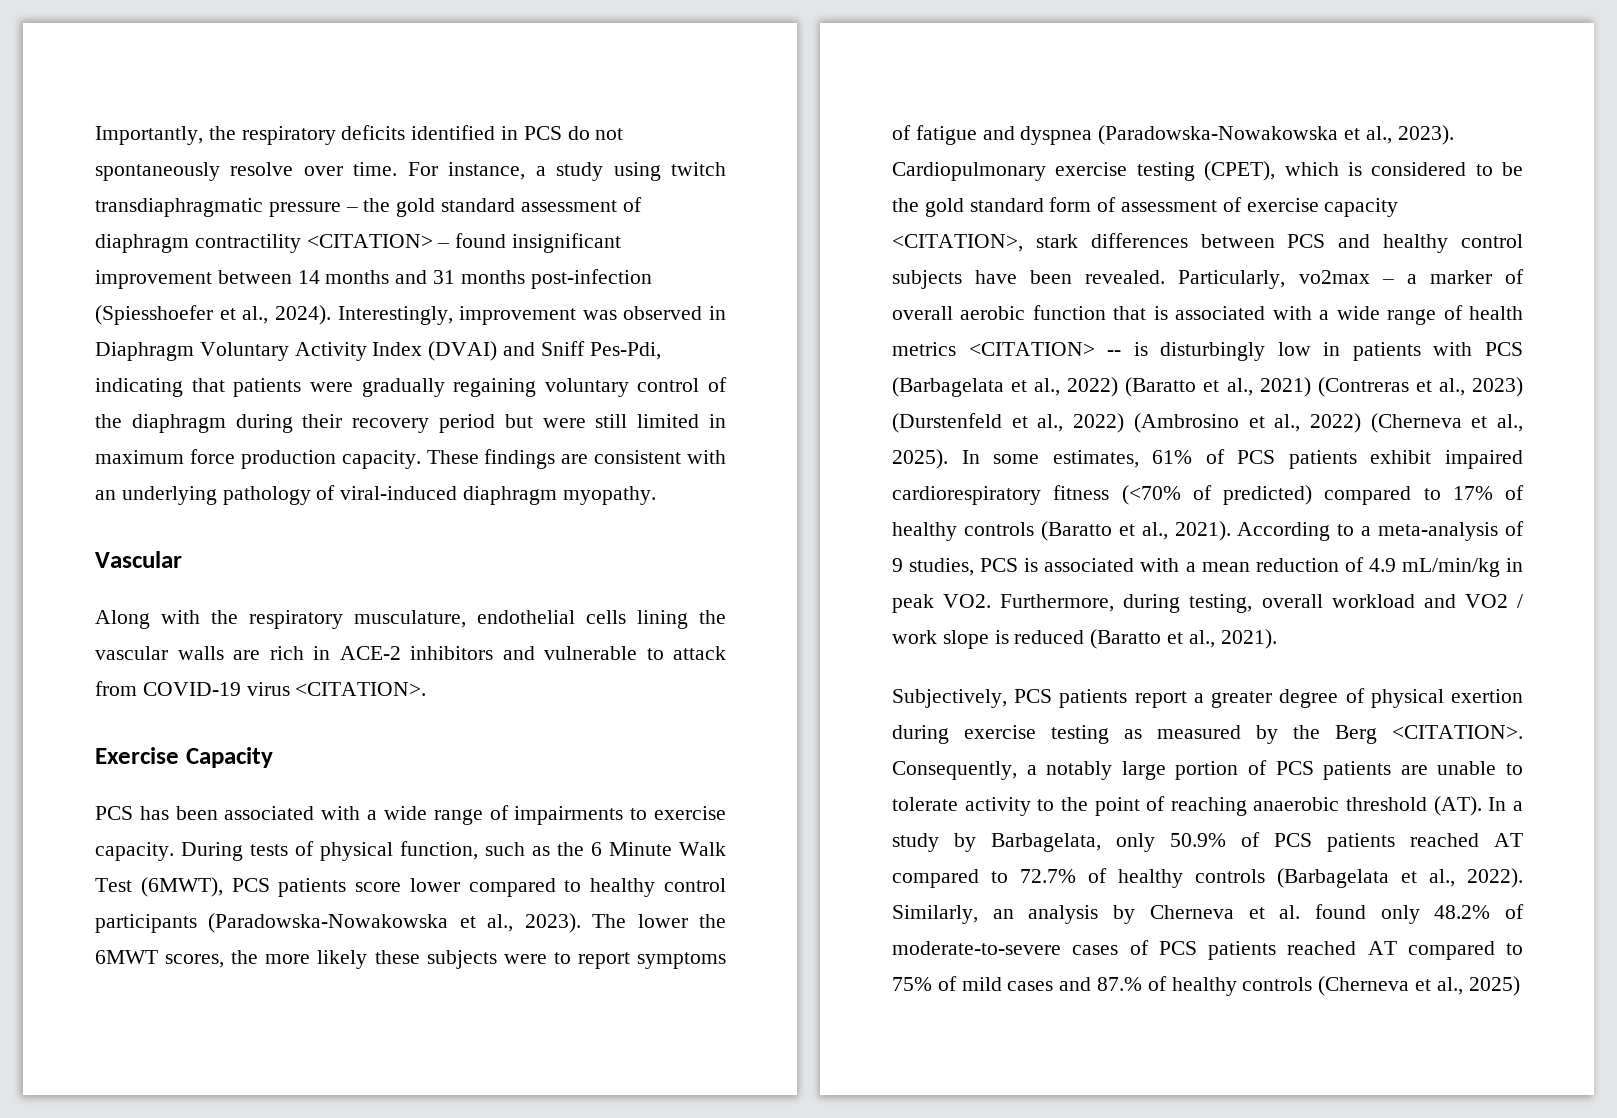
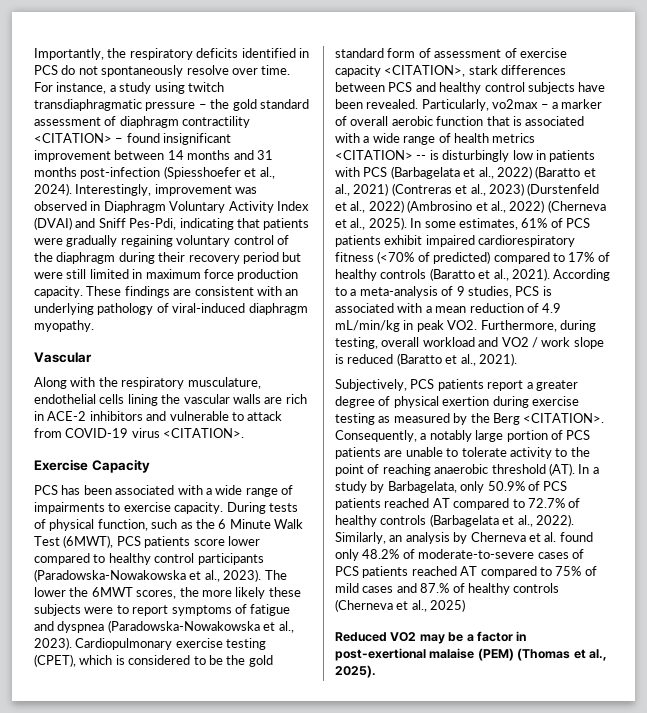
+ Reduced VO2 may be a factor in post-exertional malaise (PEM) (Thomas et al., 2025).

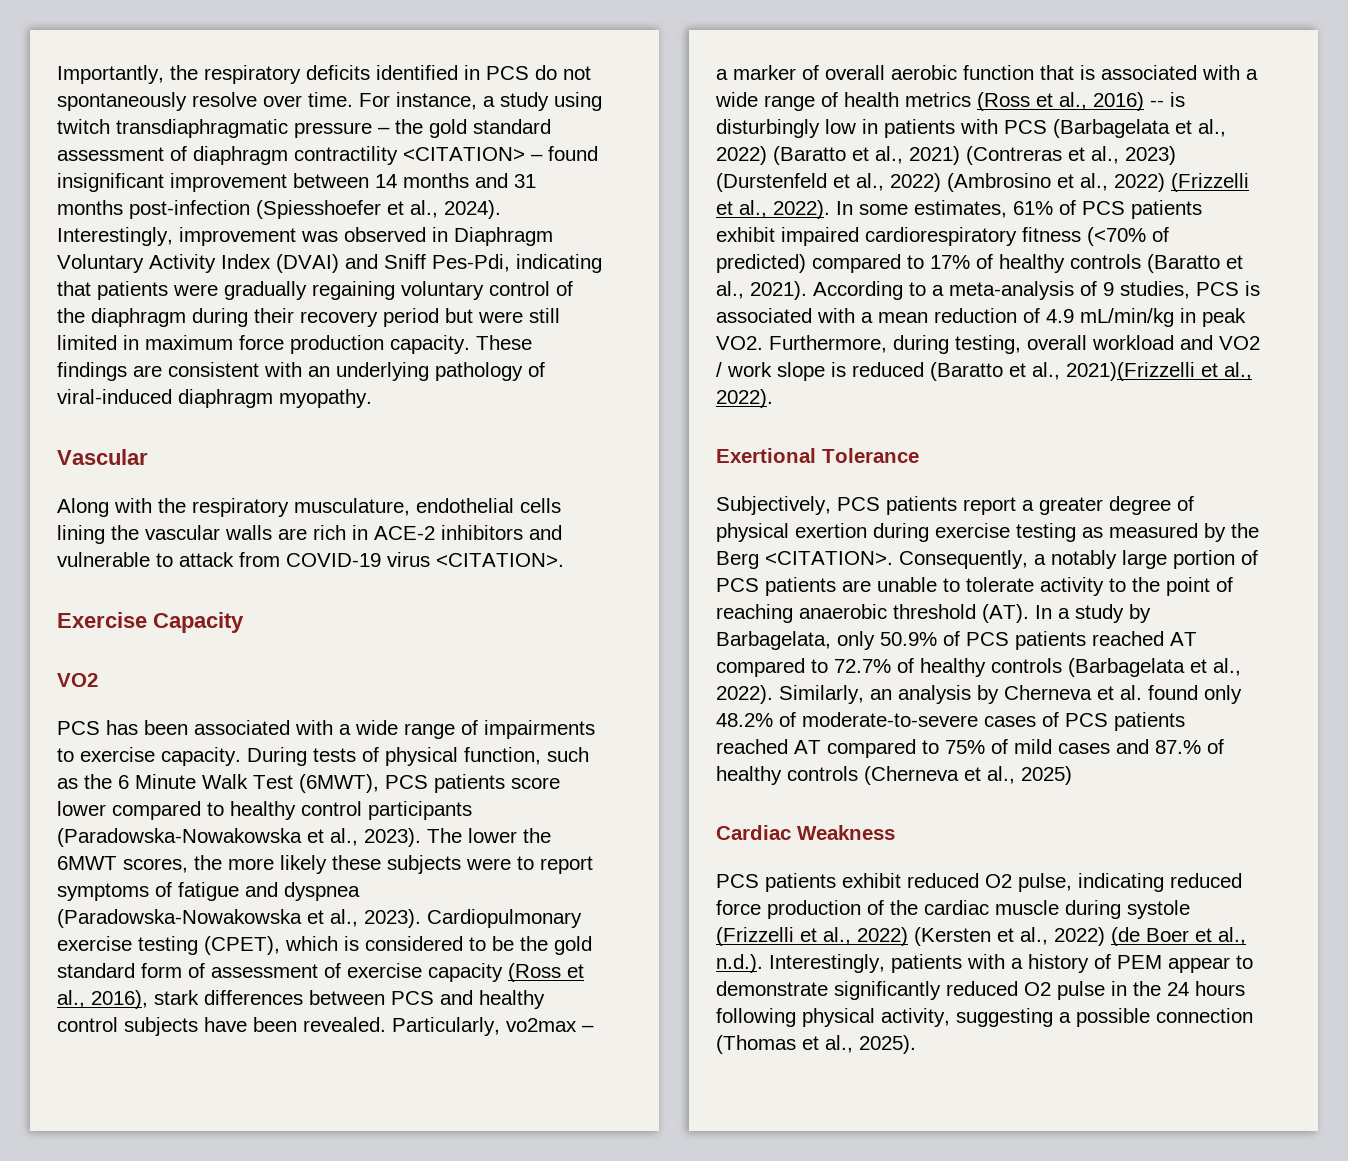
  Exercise Capacity
+ VO2
- Cardiopulmonary exercise testing (CPET), which is considered to be the gold standard form of assessment of exercise capacity <CITATION>, stark differences between PCS and healthy control subjects have been revealed.
+ Cardiopulmonary exercise testing (CPET), which is considered to be the gold standard form of assessment of exercise capacity (Ross et al., 2016), stark differences between PCS and healthy control subjects have been revealed.
- Particularly, vo2max – a marker of overall aerobic function that is associated with a wide range of health metrics <CITATION> -- is disturbingly low in patients with PCS (Barbagelata et al., 2022) (Baratto et al., 2021) (Contreras et al., 2023) (Durstenfeld et al., 2022) (Ambrosino et al., 2022) (Cherneva et al., 2025).
+ Particularly, vo2max – a marker of overall aerobic function that is associated with a wide range of health metrics (Ross et al., 2016) -- is disturbingly low in patients with PCS (Barbagelata et al., 2022) (Baratto et al., 2021) (Contreras et al., 2023) (Durstenfeld et al., 2022) (Ambrosino et al., 2022) (Frizzelli et al., 2022).
- According to a meta-analysis of 9 studies, PCS is associated with a mean reduction of 4.9 mL/min/kg in peak VO2. Furthermore, during testing, overall workload and VO2 / work slope is reduced (Baratto et al., 2021).
+ According to a meta-analysis of 9 studies, PCS is associated with a mean reduction of 4.9 mL/min/kg in peak VO2. Furthermore, during testing, overall workload and VO2 / work slope is reduced (Baratto et al., 2021)(Frizzelli et al., 2022).
+ Exertional Tolerance
- Reduced VO2 may be a factor in post-exertional malaise (PEM) (Thomas et al., 2025).
+ Cardiac Weakness
+ PCS patients exhibit reduced O2 pulse, indicating reduced force production of the cardiac muscle during systole (Frizzelli et al., 2022) (Kersten et al., 2022) (de Boer et al., n.d.). Interestingly, patients with a history of PEM appear to demonstrate significantly reduced O2 pulse in the 24 hours following physical activity, suggesting a possible connection (Thomas et al., 2025).

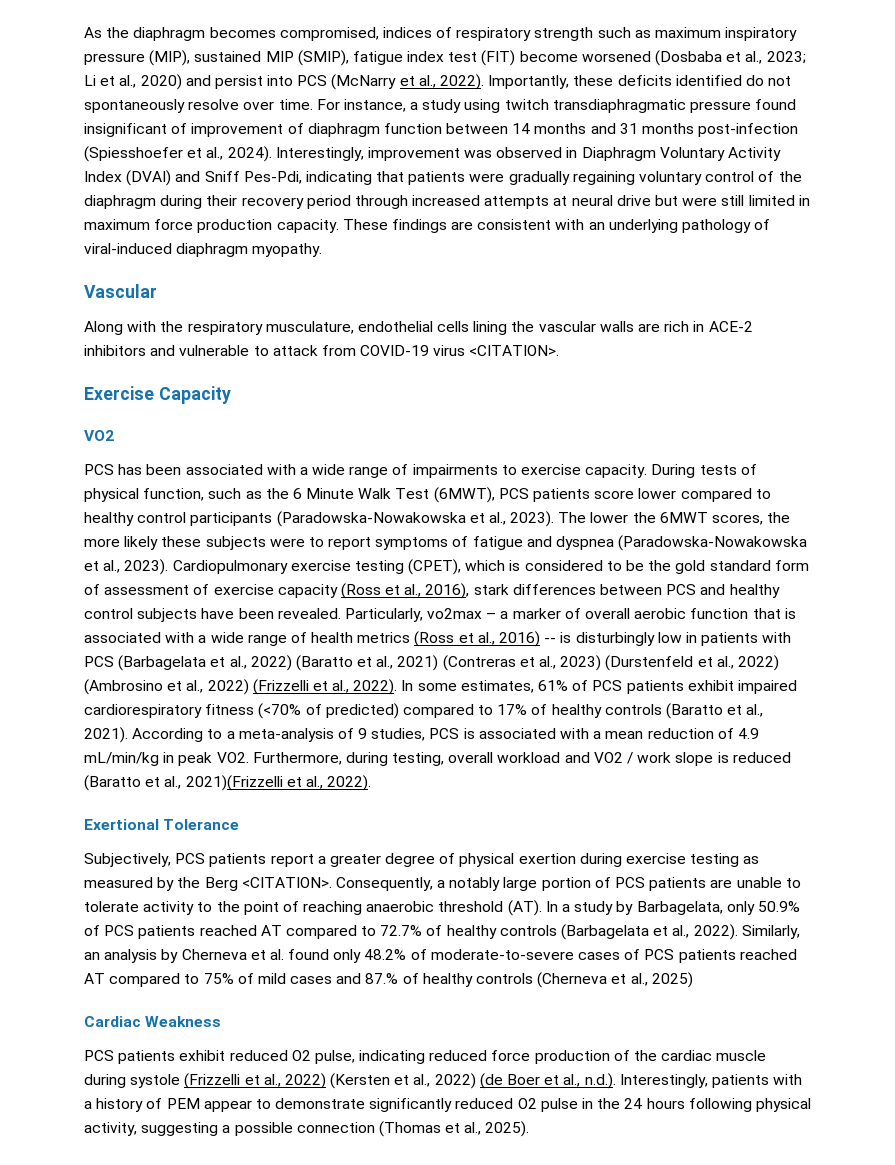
- Importantly, the respiratory deficits identified in PCS do not spontaneously resolve over time.
+ As the diaphragm becomes compromised, indices of respiratory strength such as maximum inspiratory pressure (MIP), sustained MIP (SMIP), fatigue index test (FIT) become worsened (Dosbaba et al., 2023; Li et al., 2020) and persist into PCS (McNarry et al., 2022). Importantly, these deficits identified do not spontaneously resolve over time.
- For instance, a study using twitch transdiaphragmatic pressure – the gold standard assessment of diaphragm contractility <CITATION> – found insignificant improvement between 14 months and 31 months post-infection (Spiesshoefer et al., 2024).
+ For instance, a study using twitch transdiaphragmatic pressure found insignificant of improvement of diaphragm function between 14 months and 31 months post-infection (Spiesshoefer et al., 2024).
- Interestingly, improvement was observed in Diaphragm Voluntary Activity Index (DVAI) and Sniff Pes-Pdi, indicating that patients were gradually regaining voluntary control of the diaphragm during their recovery period but were still limited in maximum force production capacity.
+ Interestingly, improvement was observed in Diaphragm Voluntary Activity Index (DVAI) and Sniff Pes-Pdi, indicating that patients were gradually regaining voluntary control of the diaphragm during their recovery period through increased attempts at neural drive but were still limited in maximum force production capacity.

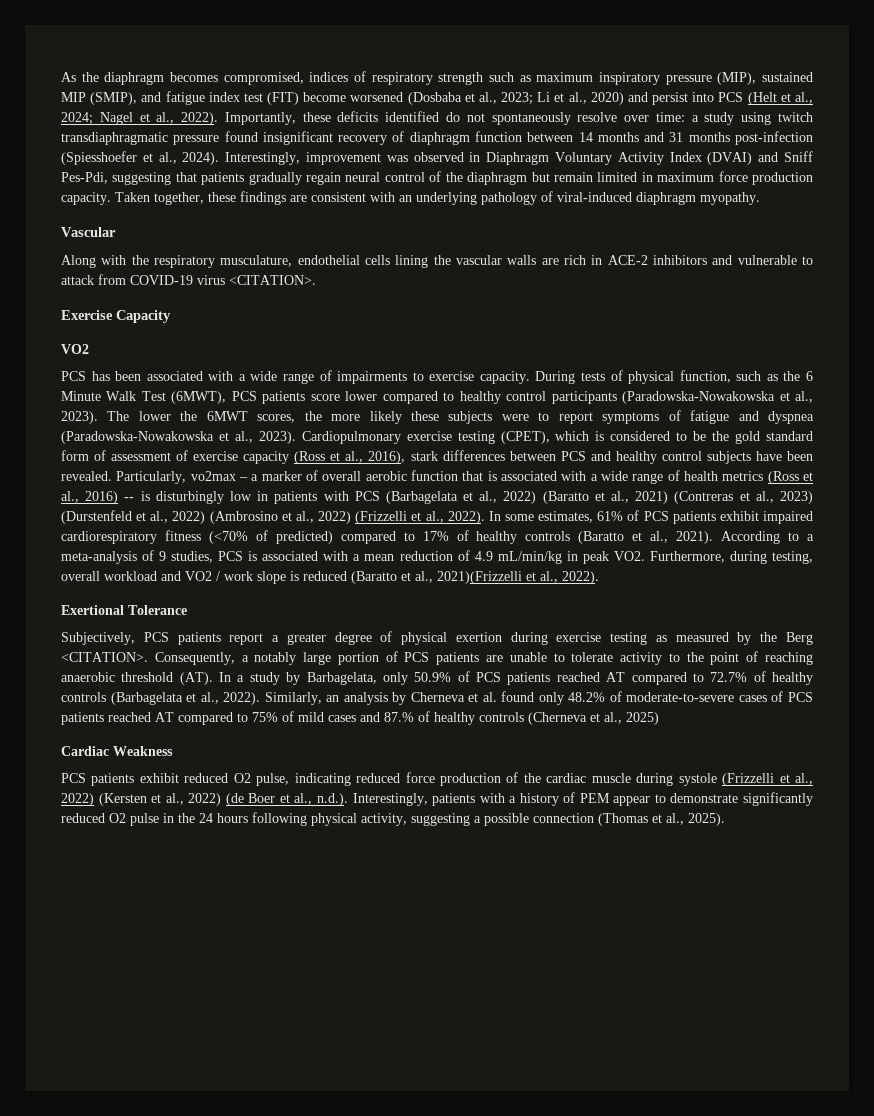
- As the diaphragm becomes compromised, indices of respiratory strength such as maximum inspiratory pressure (MIP), sustained MIP (SMIP), fatigue index test (FIT) become worsened (Dosbaba et al., 2023; Li et al., 2020) and persist into PCS (McNarry et al., 2022).
+ As the diaphragm becomes compromised, indices of respiratory strength such as maximum inspiratory pressure (MIP), sustained MIP (SMIP), and fatigue index test (FIT) become worsened (Dosbaba et al., 2023; Li et al., 2020) and persist into PCS (Helt et al., 2024; Nagel et al., 2022).
- Importantly, these deficits identified do not spontaneously resolve over time. For instance, a study using twitch transdiaphragmatic pressure found insignificant of improvement of diaphragm function between 14 months and 31 months post-infection (Spiesshoefer et al., 2024).
+ Importantly, these deficits identified do not spontaneously resolve over time: a study using twitch transdiaphragmatic pressure found insignificant recovery of diaphragm function between 14 months and 31 months post-infection (Spiesshoefer et al., 2024).
- Interestingly, improvement was observed in Diaphragm Voluntary Activity Index (DVAI) and Sniff Pes-Pdi, indicating that patients were gradually regaining voluntary control of the diaphragm during their recovery period through increased attempts at neural drive but were still limited in maximum force production capacity.
+ Interestingly, improvement was observed in Diaphragm Voluntary Activity Index (DVAI) and Sniff Pes-Pdi, suggesting that patients gradually regain neural control of the diaphragm but remain limited in maximum force production capacity.
- These findings are consistent with an underlying pathology of viral-induced diaphragm myopathy.
+ Taken together, these findings are consistent with an underlying pathology of viral-induced diaphragm myopathy.

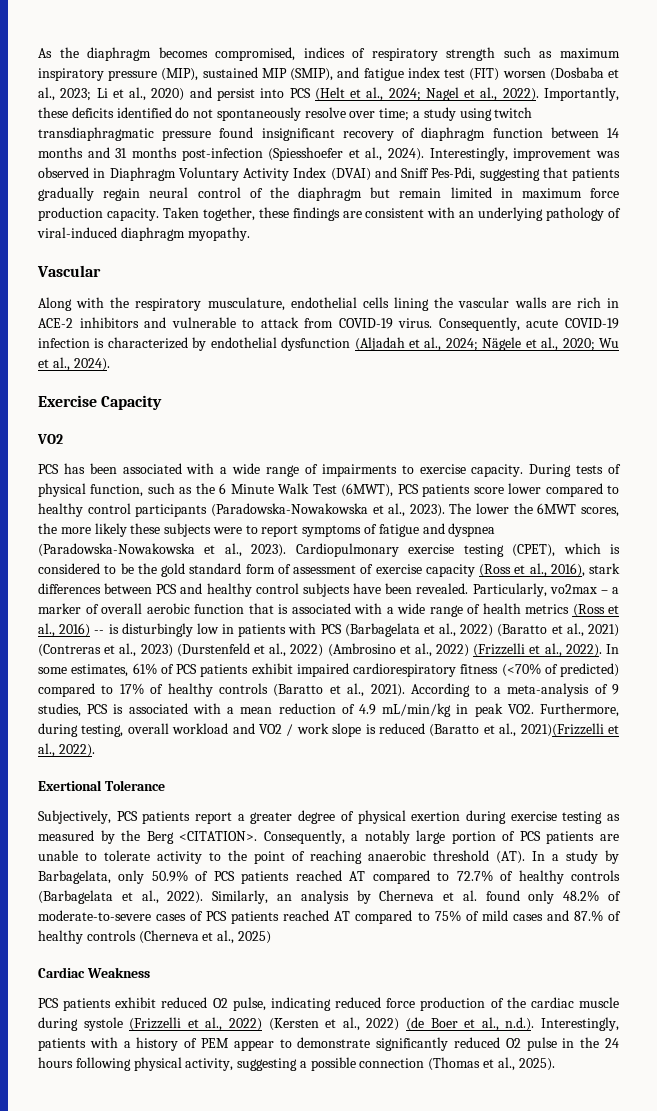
- As the diaphragm becomes compromised, indices of respiratory strength such as maximum inspiratory pressure (MIP), sustained MIP (SMIP), and fatigue index test (FIT) become worsened (Dosbaba et al., 2023; Li et al., 2020) and persist into PCS (Helt et al., 2024; Nagel et al., 2022).
+ As the diaphragm becomes compromised, indices of respiratory strength such as maximum inspiratory pressure (MIP), sustained MIP (SMIP), and fatigue index test (FIT) worsen (Dosbaba et al., 2023; Li et al., 2020) and persist into PCS (Helt et al., 2024; Nagel et al., 2022).
- Importantly, these deficits identified do not spontaneously resolve over time: a study using twitch transdiaphragmatic pressure found insignificant recovery of diaphragm function between 14 months and 31 months post-infection (Spiesshoefer et al., 2024).
+ Importantly, these deficits identified do not spontaneously resolve over time; a study using twitch transdiaphragmatic pressure found insignificant recovery of diaphragm function between 14 months and 31 months post-infection (Spiesshoefer et al., 2024).
- Along with the respiratory musculature, endothelial cells lining the vascular walls are rich in ACE-2 inhibitors and vulnerable to attack from COVID-19 virus <CITATION>.
+ Along with the respiratory musculature, endothelial cells lining the vascular walls are rich in ACE-2 inhibitors and vulnerable to attack from COVID-19 virus. Consequently, acute COVID-19 infection is characterized by endothelial dysfunction (Aljadah et al., 2024; Nägele et al., 2020; Wu et al., 2024).

